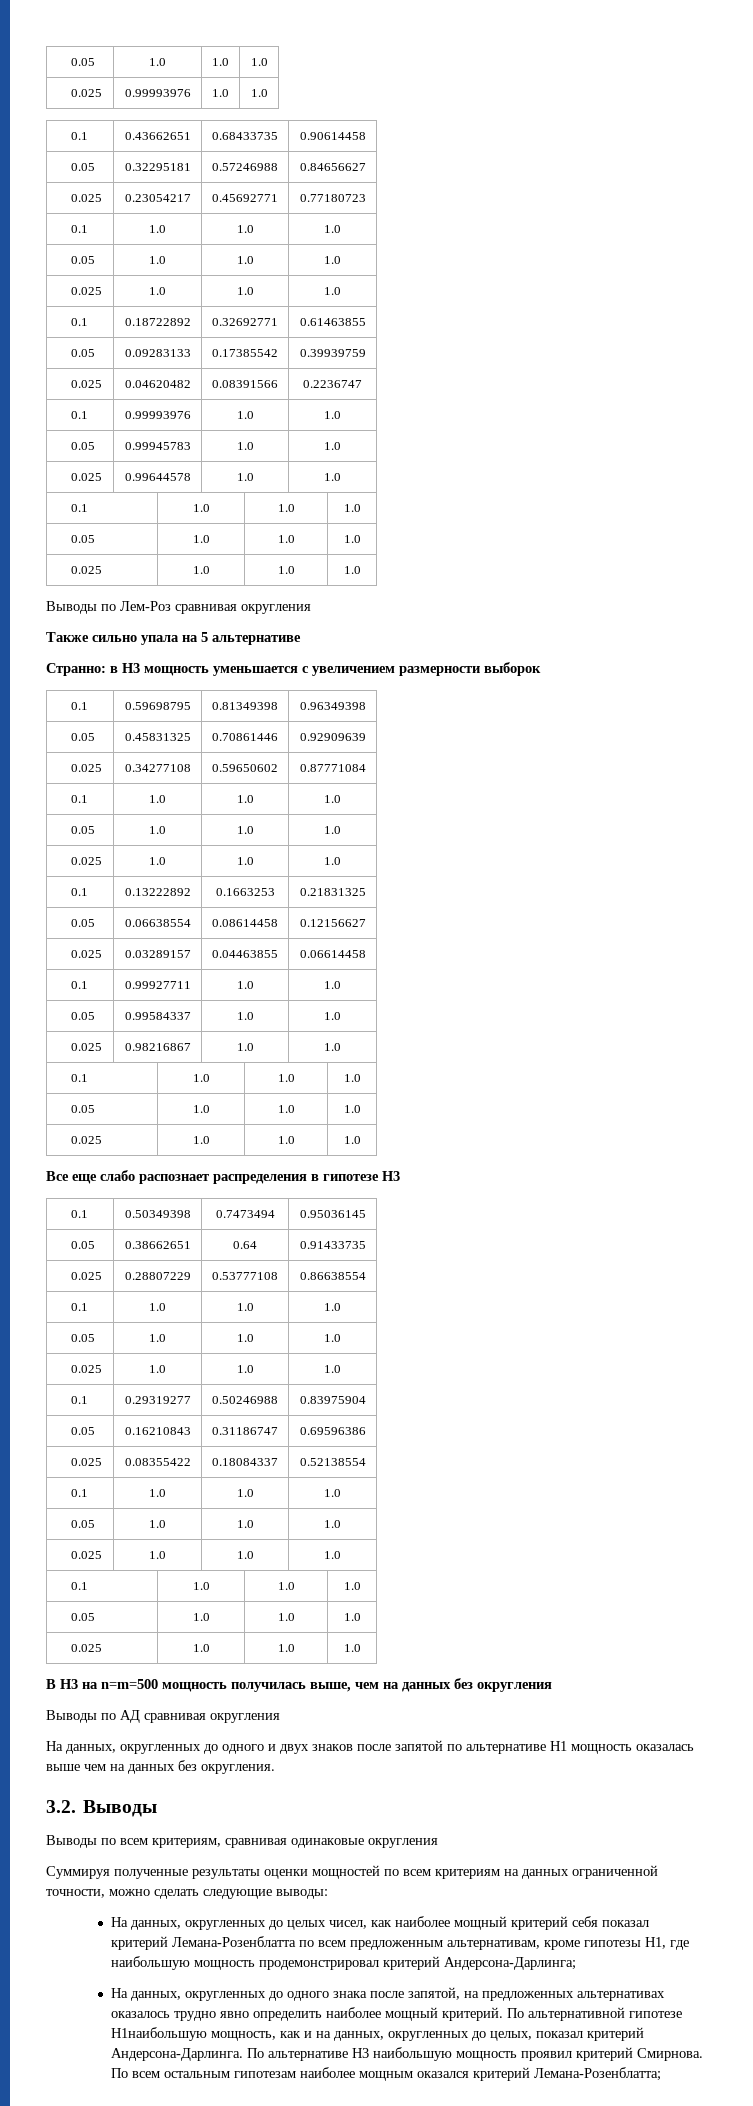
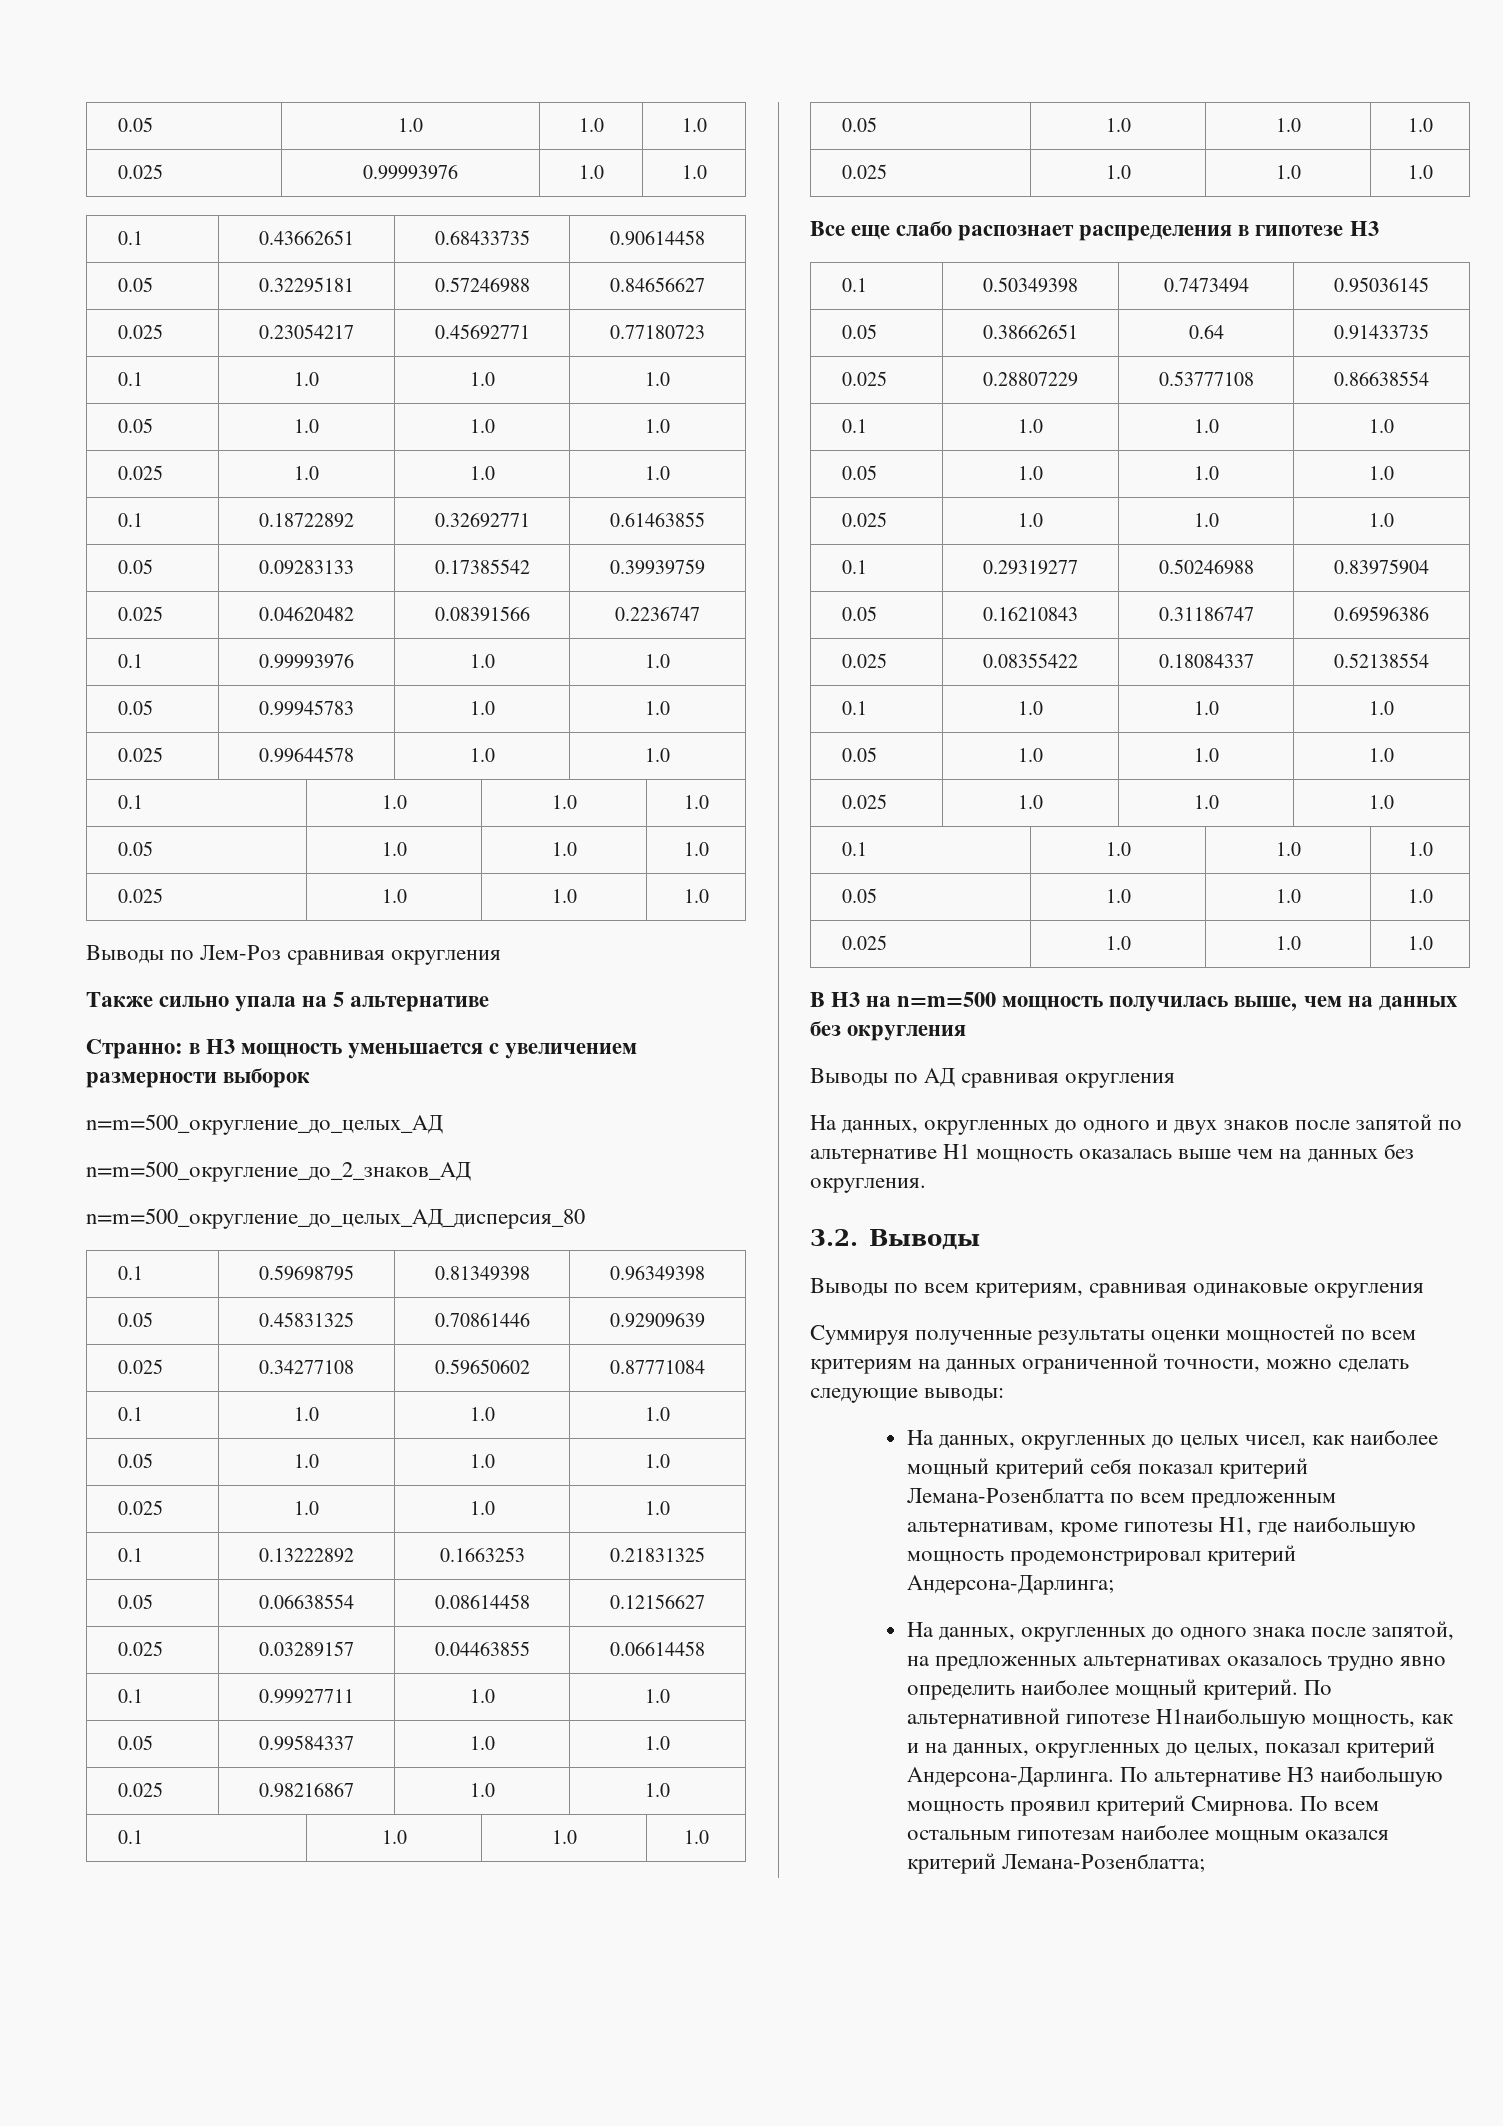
+ n=m=500_округление_до_целых_АД
+ n=m=500_округление_до_2_знаков_АД
+ n=m=500_округление_до_целых_АД_дисперсия_80

